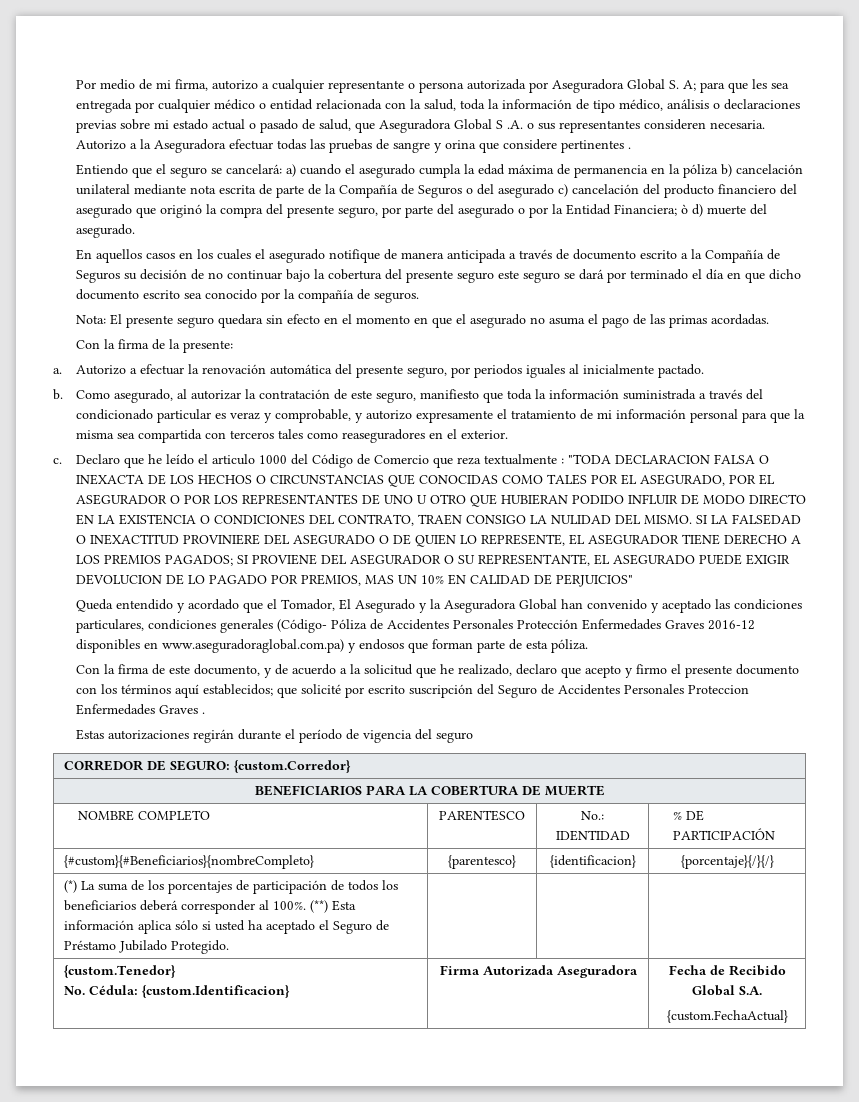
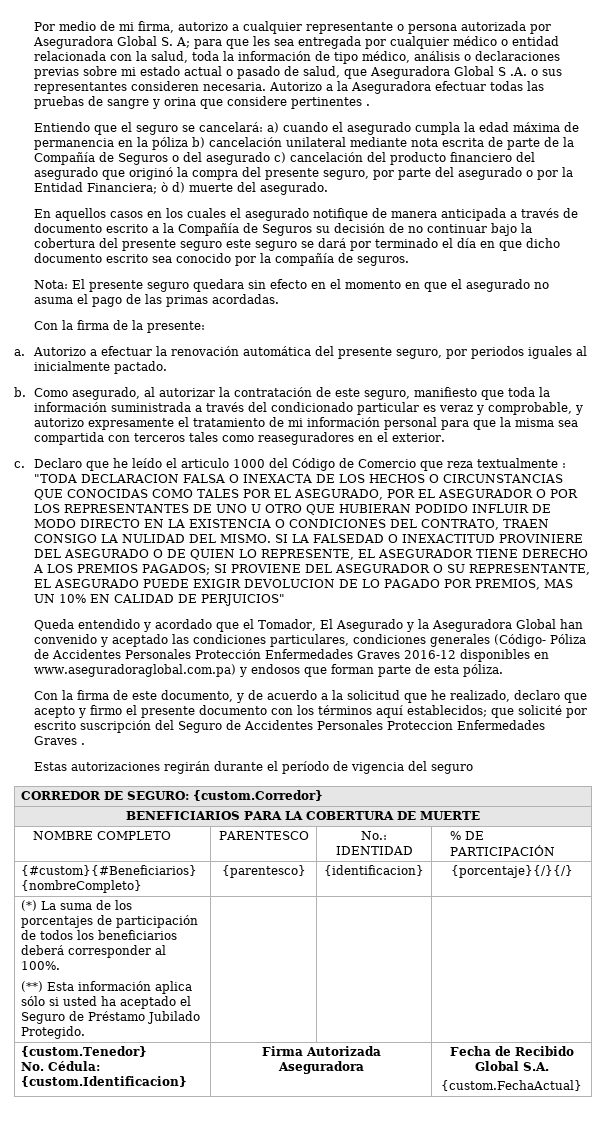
- (*) La suma de los porcentajes de participación de todos los beneficiarios deberá corresponder al 100%. (**) Esta información aplica sólo si usted ha aceptado el Seguro de Préstamo Jubilado Protegido. | | |
+ (*) La suma de los porcentajes de participación de todos los beneficiarios deberá corresponder al 100%.
+ (**) Esta información aplica sólo si usted ha aceptado el Seguro de Préstamo Jubilado Protegido. | | |

